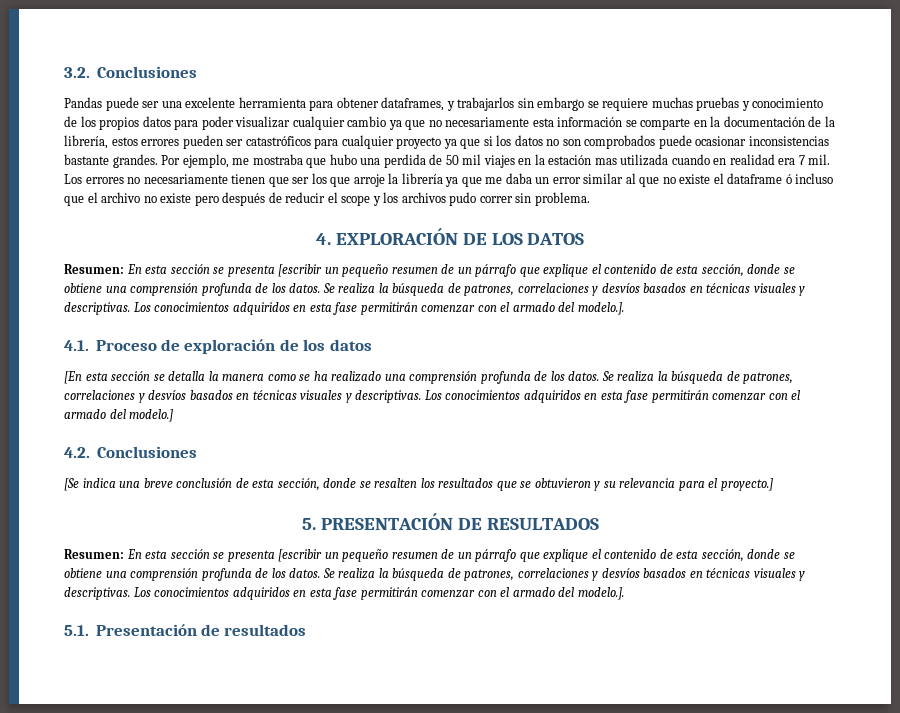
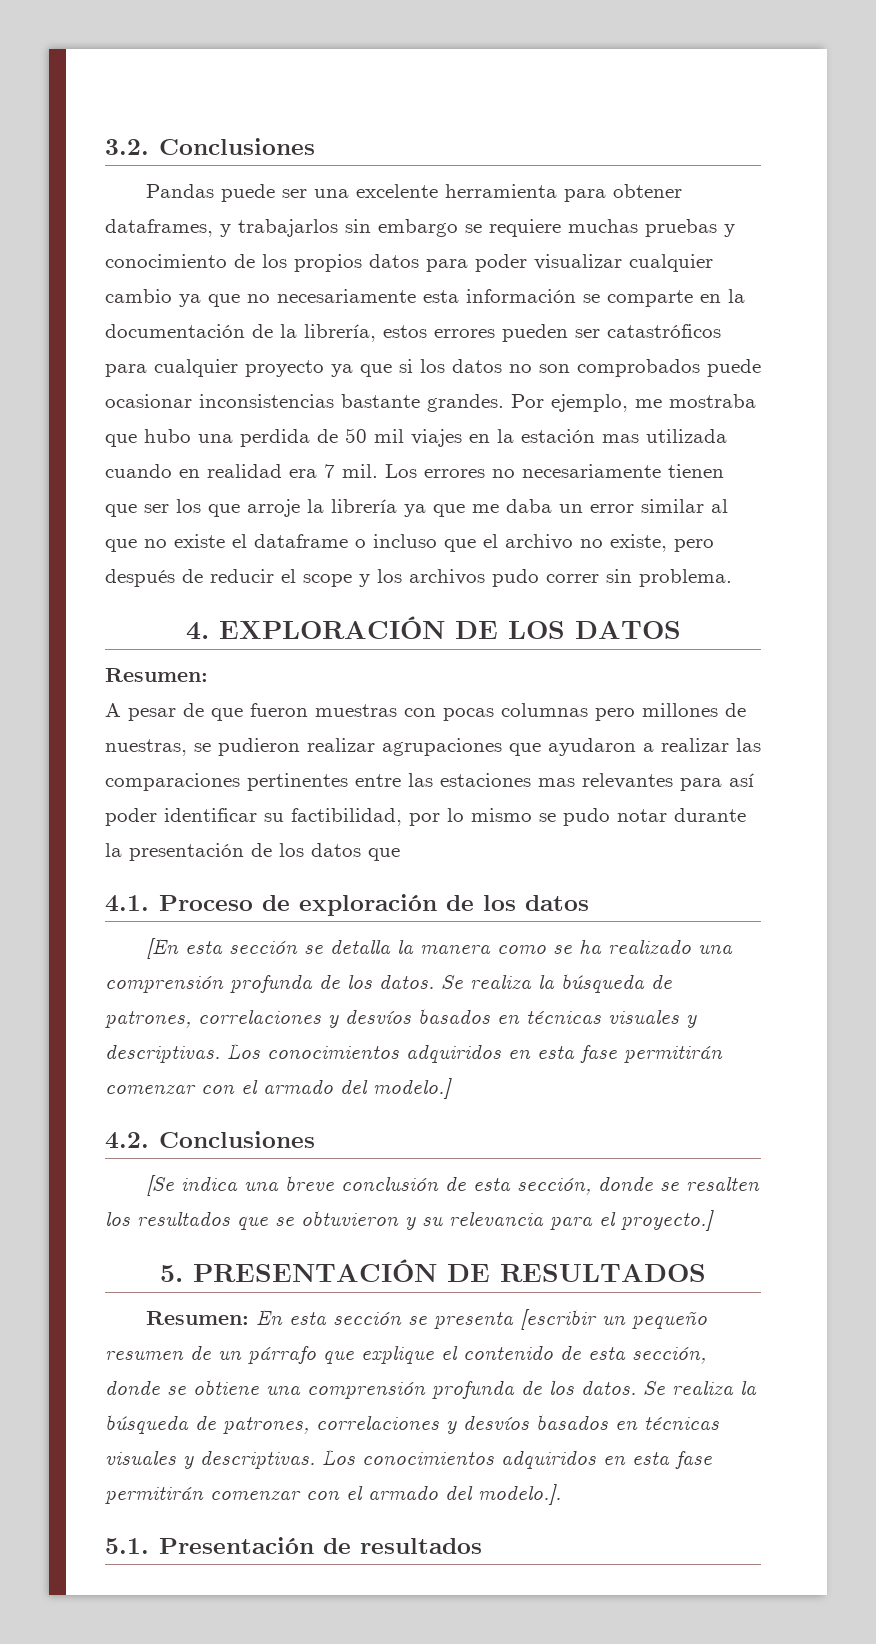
- Los errores no necesariamente tienen que ser los que arroje la librería ya que me daba un error similar al que no existe el dataframe ó incluso que el archivo no existe pero después de reducir el scope y los archivos pudo correr sin problema.
+ Los errores no necesariamente tienen que ser los que arroje la librería ya que me daba un error similar al que no existe el dataframe o incluso que el archivo no existe, pero después de reducir el scope y los archivos pudo correr sin problema.
  4. EXPLORACIÓN DE LOS DATOS
- Resumen: En esta sección se presenta [escribir un pequeño resumen de un párrafo que explique el contenido de esta sección, donde se obtiene una comprensión profunda de los datos. Se realiza la búsqueda de patrones, correlaciones y desvíos basados en técnicas visuales y descriptivas. Los conocimientos adquiridos en esta fase permitirán comenzar con el armado del modelo.].
+ Resumen:
+ A pesar de que fueron muestras con pocas columnas pero millones de nuestras, se pudieron realizar agrupaciones que ayudaron a realizar las comparaciones pertinentes entre las estaciones mas relevantes para así poder identificar su factibilidad, por lo mismo se pudo notar durante la presentación de los datos que

